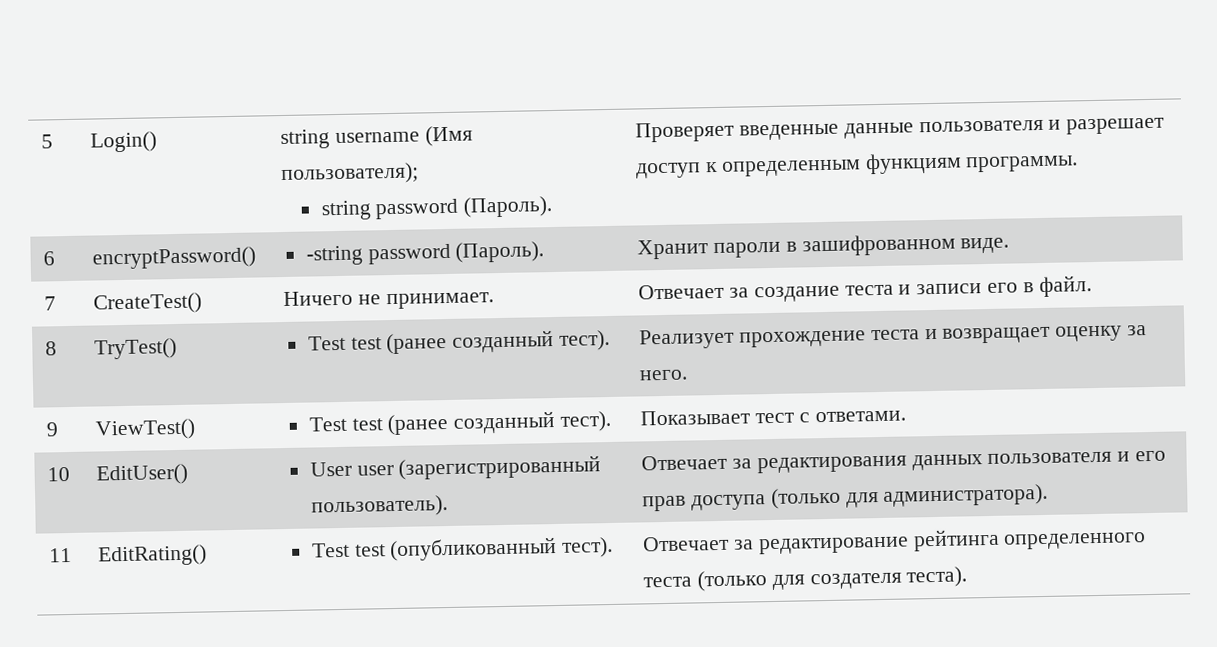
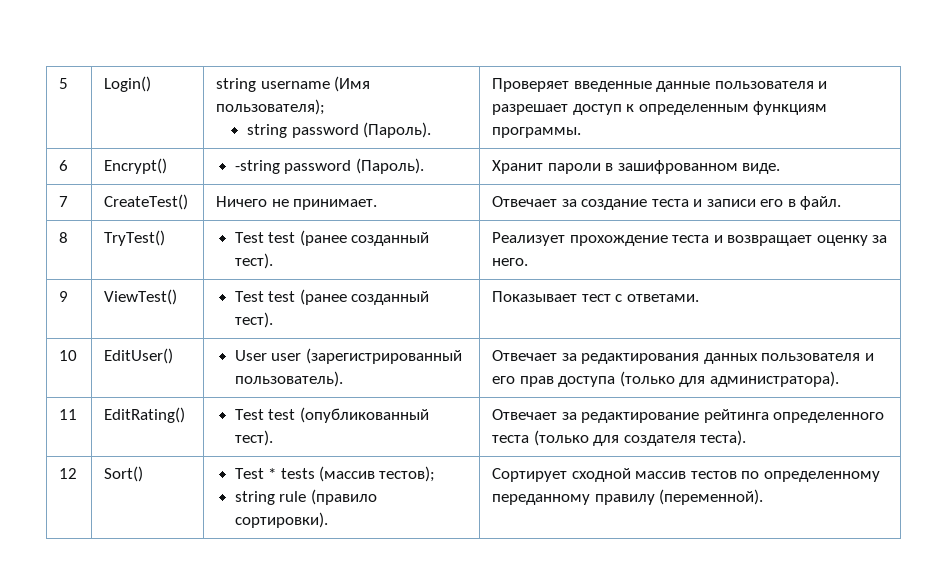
- 6 | encryptPassword() | -string password (Пароль). | Хранит пароли в зашифрованном виде.
+ 6 | Encrypt() | -string password (Пароль). | Хранит пароли в зашифрованном виде.
+ 12 | Sort() | Test * tests (массив тестов);
+ string rule (правило сортировки). | Сортирует сходной массив тестов по определенному переданному правилу (переменной).

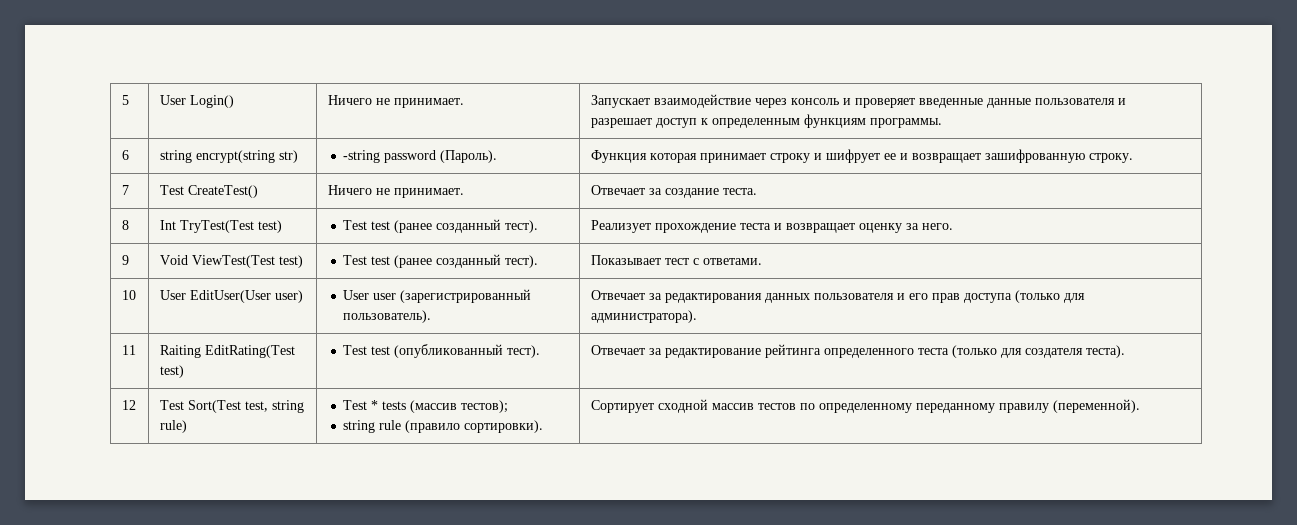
- 5 | Login() | string username (Имя пользователя);
- string password (Пароль). | Проверяет введенные данные пользователя и разрешает доступ к определенным функциям программы.
+ 5 | User Login() | Ничего не принимает. | Запускает взаимодействие через консоль и проверяет введенные данные пользователя и разрешает доступ к определенным функциям программы.
- 6 | Encrypt() | -string password (Пароль). | Хранит пароли в зашифрованном виде.
+ 6 | string encrypt(string str) | -string password (Пароль). | Функция которая принимает строку и шифрует ее и возвращает зашифрованную строку.
- 7 | CreateTest() | Ничего не принимает. | Отвечает за создание теста и записи его в файл.
- 8 | TryTest() | Test test (ранее созданный тест). | Реализует прохождение теста и возвращает оценку за него.
+ 7 | Test CreateTest() | Ничего не принимает. | Отвечает за создание теста.
+ 8 | Int TryTest(Test test) | Test test (ранее созданный тест). | Реализует прохождение теста и возвращает оценку за него.
- 9 | ViewTest() | Test test (ранее созданный тест). | Показывает тест с ответами.
+ 9 | Void ViewTest(Test test) | Test test (ранее созданный тест). | Показывает тест с ответами.
- 10 | EditUser() | User user (зарегистрированный пользователь). | Отвечает за редактирования данных пользователя и его прав доступа (только для администратора).
+ 10 | User EditUser(User user) | User user (зарегистрированный пользователь). | Отвечает за редактирования данных пользователя и его прав доступа (только для администратора).
- 11 | EditRating() | Test test (опубликованный тест). | Отвечает за редактирование рейтинга определенного теста (только для создателя теста).
+ 11 | Raiting EditRating(Test test) | Test test (опубликованный тест). | Отвечает за редактирование рейтинга определенного теста (только для создателя теста).
- 12 | Sort() | Test * tests (массив тестов);
+ 12 | Test Sort(Test test, string rule) | Test * tests (массив тестов);

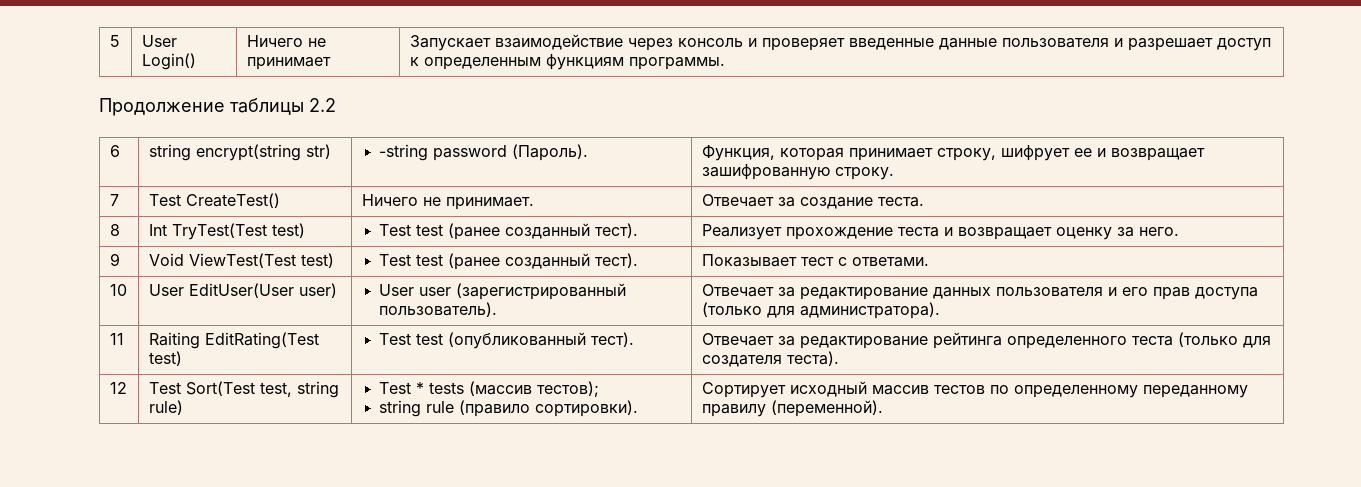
- 5 | User Login() | Ничего не принимает. | Запускает взаимодействие через консоль и проверяет введенные данные пользователя и разрешает доступ к определенным функциям программы.
+ 5 | User Login() | Ничего не принимает | Запускает взаимодействие через консоль и проверяет введенные данные пользователя и разрешает доступ к определенным функциям программы.
+ Продолжение таблицы 2.2
- 6 | string encrypt(string str) | -string password (Пароль). | Функция которая принимает строку и шифрует ее и возвращает зашифрованную строку.
+ 6 | string encrypt(string str) | -string password (Пароль). | Функция, которая принимает строку, шифрует ее и возвращает зашифрованную строку.
- 10 | User EditUser(User user) | User user (зарегистрированный пользователь). | Отвечает за редактирования данных пользователя и его прав доступа (только для администратора).
+ 10 | User EditUser(User user) | User user (зарегистрированный пользователь). | Отвечает за редактирование данных пользователя и его прав доступа (только для администратора).
  12 | Test Sort(Test test, string rule) | Test * tests (массив тестов);
- string rule (правило сортировки). | Сортирует сходной массив тестов по определенному переданному правилу (переменной).
+ string rule (правило сортировки). | Сортирует исходный массив тестов по определенному переданному правилу (переменной).

